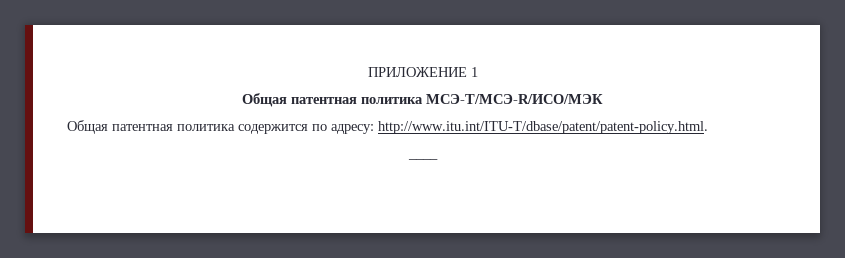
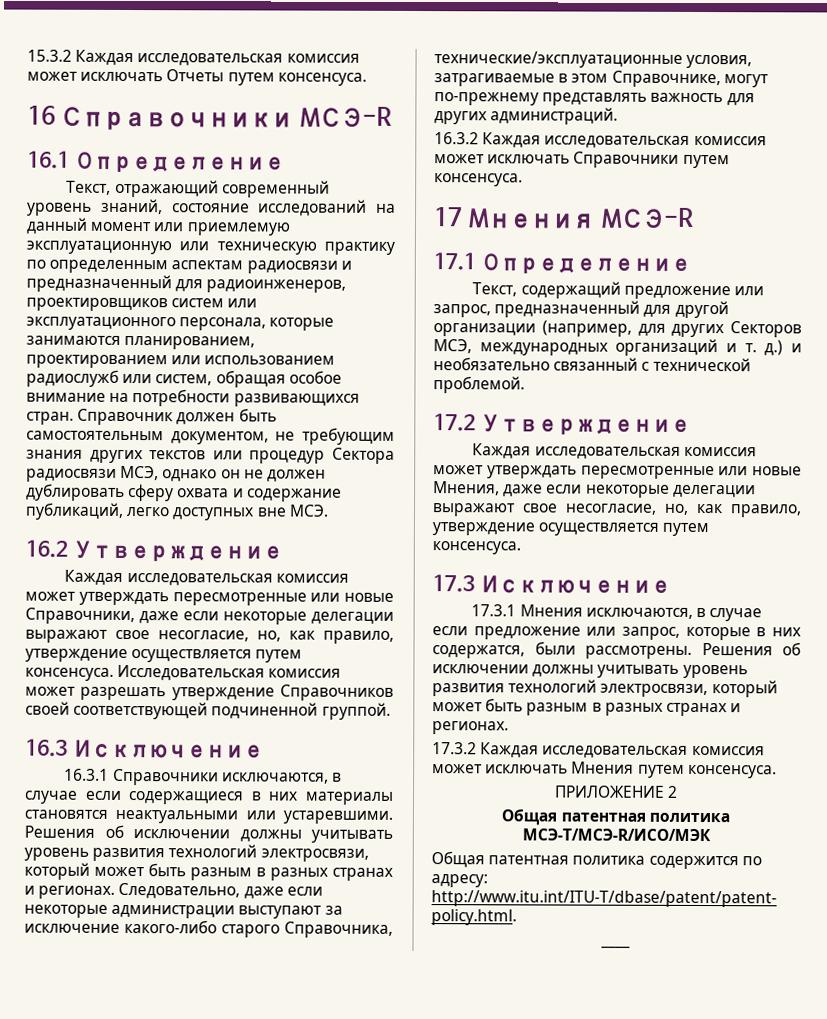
- ПРИЛОЖЕНИЕ 1
+ 15.3.2 Каждая исследовательская комиссия может исключать Отчеты путем консенсуса.
+ 16 Справочники МСЭ-R
+ 16.1 Определение
+ Текст, отражающий современный уровень знаний, состояние исследований на данный момент или приемлемую эксплуатационную или техническую практику по определенным аспектам радиосвязи и предназначенный для радиоинженеров, проектировщиков систем или эксплуатационного персонала, которые занимаются планированием, проектированием или использованием радиослужб или систем, обращая особое внимание на потребности развивающихся стран. Справочник должен быть самостоятельным документом, не требующим знания других текстов или процедур Сектора радиосвязи МСЭ, однако он не должен дублировать сферу охвата и содержание публикаций, легко доступных вне МСЭ.
+ 16.2 Утверждение
+ Каждая исследовательская комиссия может утверждать пересмотренные или новые Справочники, даже если некоторые делегации выражают свое несогласие, но, как правило, утверждение осуществляется путем консенсуса. Исследовательская комиссия может разрешать утверждение Справочников своей соответствующей подчиненной группой.
+ 16.3 Исключение
+ 16.3.1 Справочники исключаются, в случае если содержащиеся в них материалы становятся неактуальными или устаревшими. Решения об исключении должны учитывать уровень развития технологий электросвязи, который может быть разным в разных странах и регионах. Следовательно, даже если некоторые администрации выступают за исключение какого-либо старого Справочника, технические/эксплуатационные условия, затрагиваемые в этом Справочнике, могут по-прежнему представлять важность для других администраций.
+ 16.3.2 Каждая исследовательская комиссия может исключать Справочники путем консенсуса.
+ 17 Мнения МСЭ-R
+ 17.1 Определение
+ Текст, содержащий предложение или запрос, предназначенный для другой организации (например, для других Секторов МСЭ, международных организаций и т. д.) и необязательно связанный с технической проблемой.
+ 17.2 Утверждение
+ Каждая исследовательская комиссия может утверждать пересмотренные или новые Мнения, даже если некоторые делегации выражают свое несогласие, но, как правило, утверждение осуществляется путем консенсуса.
+ 17.3 Исключение
+ 17.3.1 Мнения исключаются, в случае если предложение или запрос, которые в них содержатся, были рассмотрены. Решения об исключении должны учитывать уровень развития технологий электросвязи, который может быть разным в разных странах и регионах.
+ 17.3.2 Каждая исследовательская комиссия может исключать Мнения путем консенсуса.
+ ПРИЛОЖЕНИЕ 2

